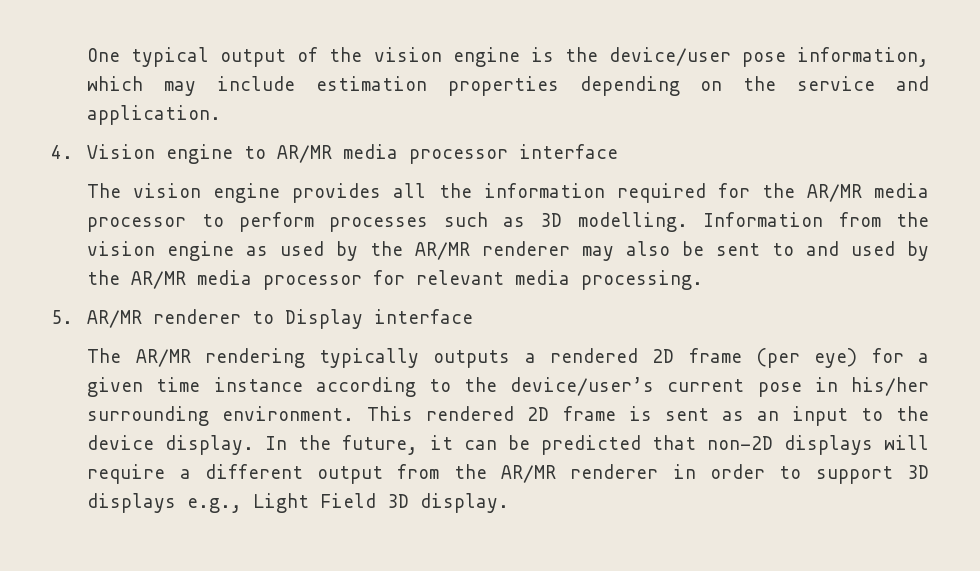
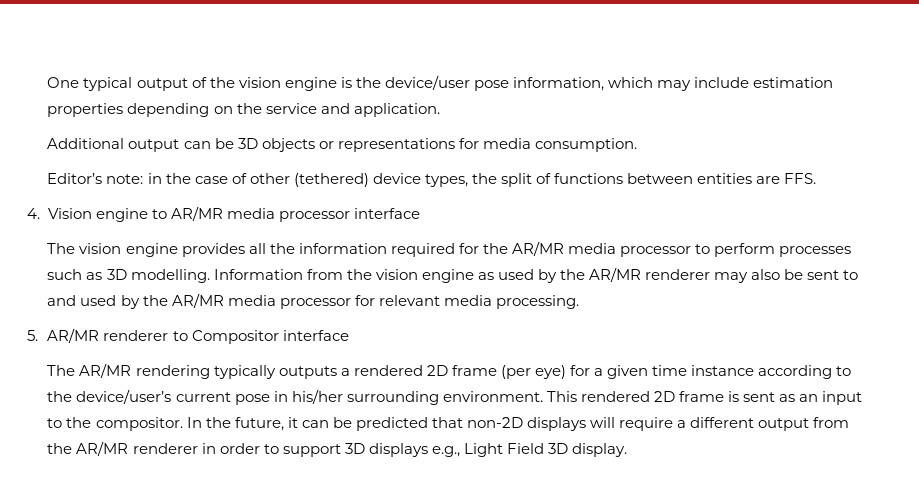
+ Additional output can be 3D objects or representations for media consumption.
+ Editor’s note: in the case of other (tethered) device types, the split of functions between entities are FFS.
- 5. AR/MR renderer to Display interface
+ 5. AR/MR renderer to Compositor interface
- This rendered 2D frame is sent as an input to the device display.
+ This rendered 2D frame is sent as an input to the compositor.

